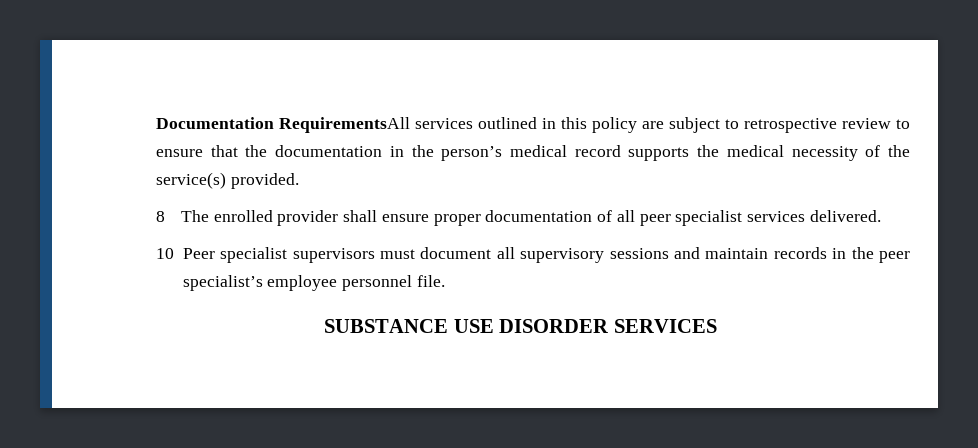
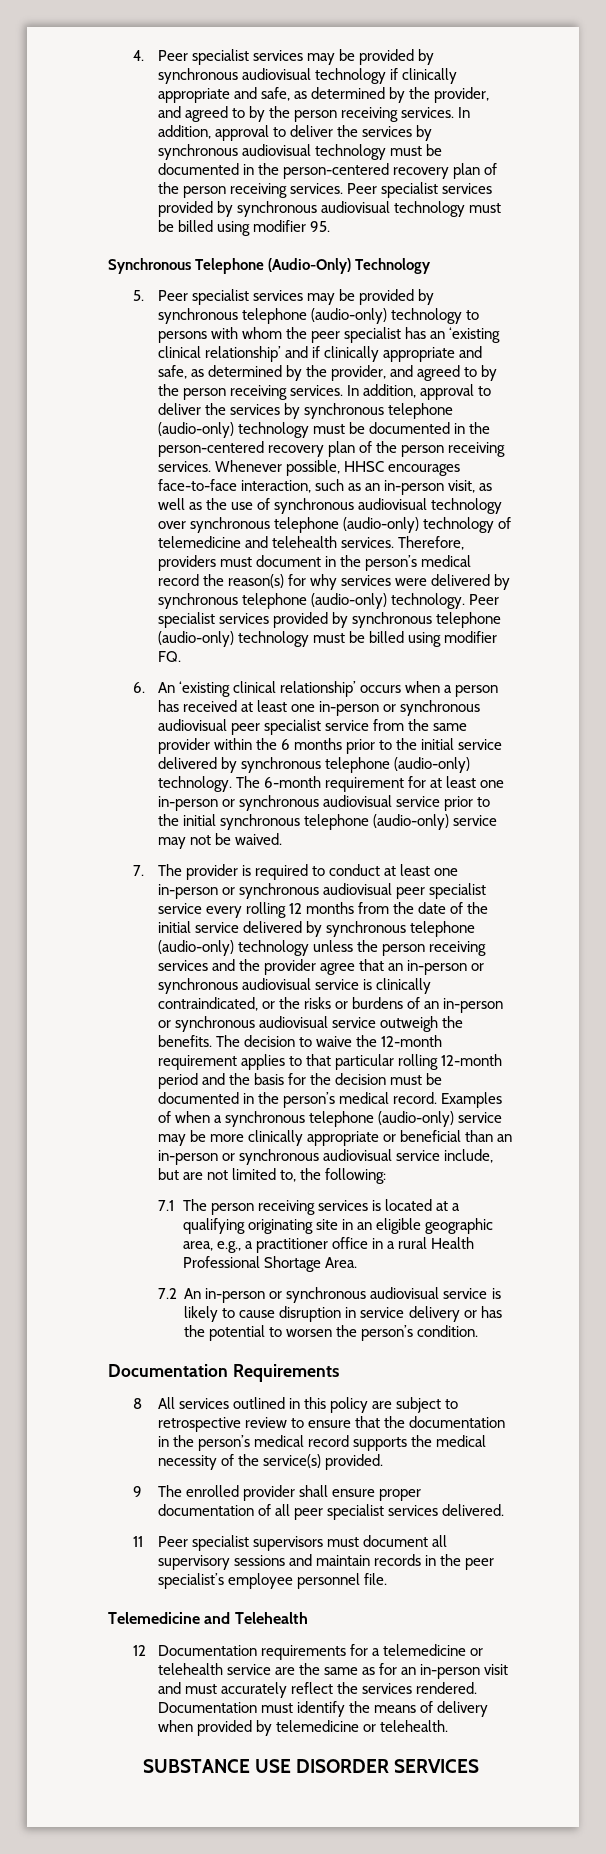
- Documentation RequirementsAll services outlined in this policy are subject to retrospective review to ensure that the documentation in the person’s medical record supports the medical necessity of the service(s) provided.
+ 4. Peer specialist services may be provided by synchronous audiovisual technology if clinically appropriate and safe, as determined by the provider, and agreed to by the person receiving services. In addition, approval to deliver the services by synchronous audiovisual technology must be documented in the person-centered recovery plan of the person receiving services. Peer specialist services provided by synchronous audiovisual technology must be billed using modifier 95.
+ Synchronous Telephone (Audio-Only) Technology
+ 5. Peer specialist services may be provided by synchronous telephone (audio-only) technology to persons with whom the peer specialist has an ‘existing clinical relationship’ and if clinically appropriate and safe, as determined by the provider, and agreed to by the person receiving services. In addition, approval to deliver the services by synchronous telephone (audio-only) technology must be documented in the person-centered recovery plan of the person receiving services. Whenever possible, HHSC encourages face-to-face interaction, such as an in-person visit, as well as the use of synchronous audiovisual technology over synchronous telephone (audio-only) technology of telemedicine and telehealth services. Therefore, providers must document in the person’s medical record the reason(s) for why services were delivered by synchronous telephone (audio-only) technology. Peer specialist services provided by synchronous telephone (audio-only) technology must be billed using modifier FQ.
+ 6. An ‘existing clinical relationship’ occurs when a person has received at least one in-person or synchronous audiovisual peer specialist service from the same provider within the 6 months prior to the initial service delivered by synchronous telephone (audio-only) technology. The 6-month requirement for at least one in-person or synchronous audiovisual service prior to the initial synchronous telephone (audio-only) service may not be waived.
+ 7. The provider is required to conduct at least one in-person or synchronous audiovisual peer specialist service every rolling 12 months from the date of the initial service delivered by synchronous telephone (audio-only) technology unless the person receiving services and the provider agree that an in-person or synchronous audiovisual service is clinically contraindicated, or the risks or burdens of an in-person or synchronous audiovisual service outweigh the benefits. The decision to waive the 12-month requirement applies to that particular rolling 12-month period and the basis for the decision must be documented in the person’s medical record. Examples of when a synchronous telephone (audio-only) service may be more clinically appropriate or beneficial than an in-person or synchronous audiovisual service include, but are not limited to, the following:
+ 7.1 The person receiving services is located at a qualifying originating site in an eligible geographic area, e.g., a practitioner office in a rural Health Professional Shortage Area.
+ 7.2 An in-person or synchronous audiovisual service is likely to cause disruption in service delivery or has the potential to worsen the person’s condition.
+ Documentation Requirements
+ 8 All services outlined in this policy are subject to retrospective review to ensure that the documentation in the person’s medical record supports the medical necessity of the service(s) provided.
- 8 The enrolled provider shall ensure proper documentation of all peer specialist services delivered.
+ 9 The enrolled provider shall ensure proper documentation of all peer specialist services delivered.
- 10 Peer specialist supervisors must document all supervisory sessions and maintain records in the peer specialist’s employee personnel file.
+ 11 Peer specialist supervisors must document all supervisory sessions and maintain records in the peer specialist’s employee personnel file.
+ Telemedicine and Telehealth
+ 12 Documentation requirements for a telemedicine or telehealth service are the same as for an in-person visit and must accurately reflect the services rendered. Documentation must identify the means of delivery when provided by telemedicine or telehealth.

